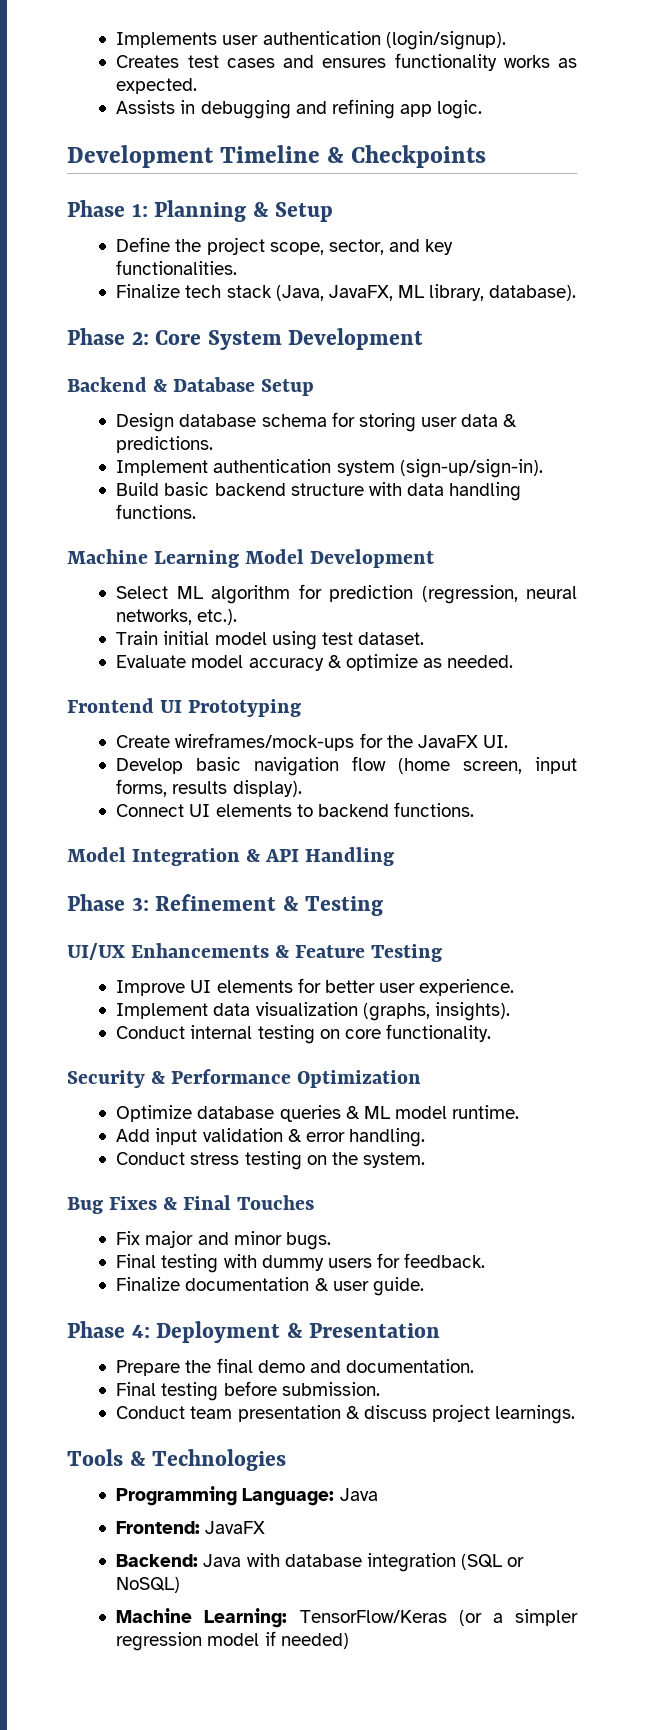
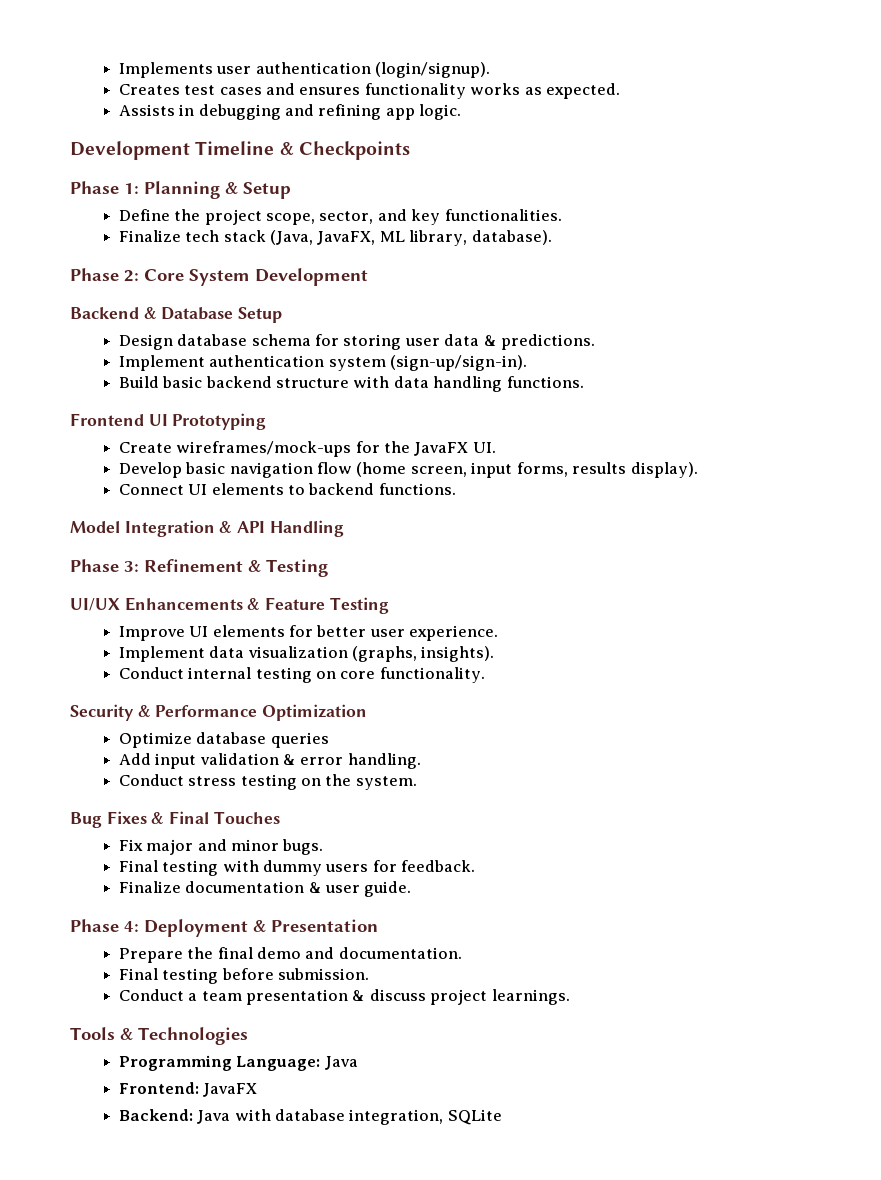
- Machine Learning Model Development
- Select ML algorithm for prediction (regression, neural networks, etc.).
- Train initial model using test dataset.
- Evaluate model accuracy & optimize as needed.
- Optimize database queries & ML model runtime.
+ Optimize database queries
- Conduct team presentation & discuss project learnings.
+ Conduct a team presentation & discuss project learnings.
- Backend: Java with database integration (SQL or NoSQL)
- Machine Learning: TensorFlow/Keras (or a simpler regression model if needed)
+ Backend: Java with database integration, SQLite

